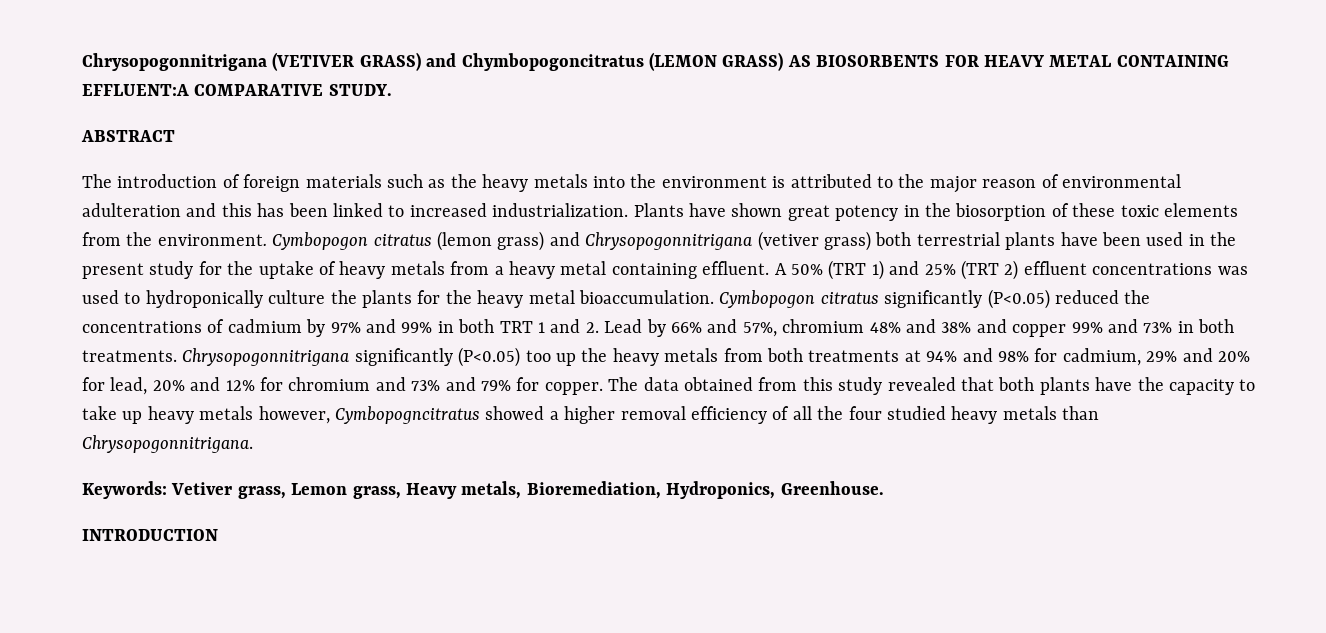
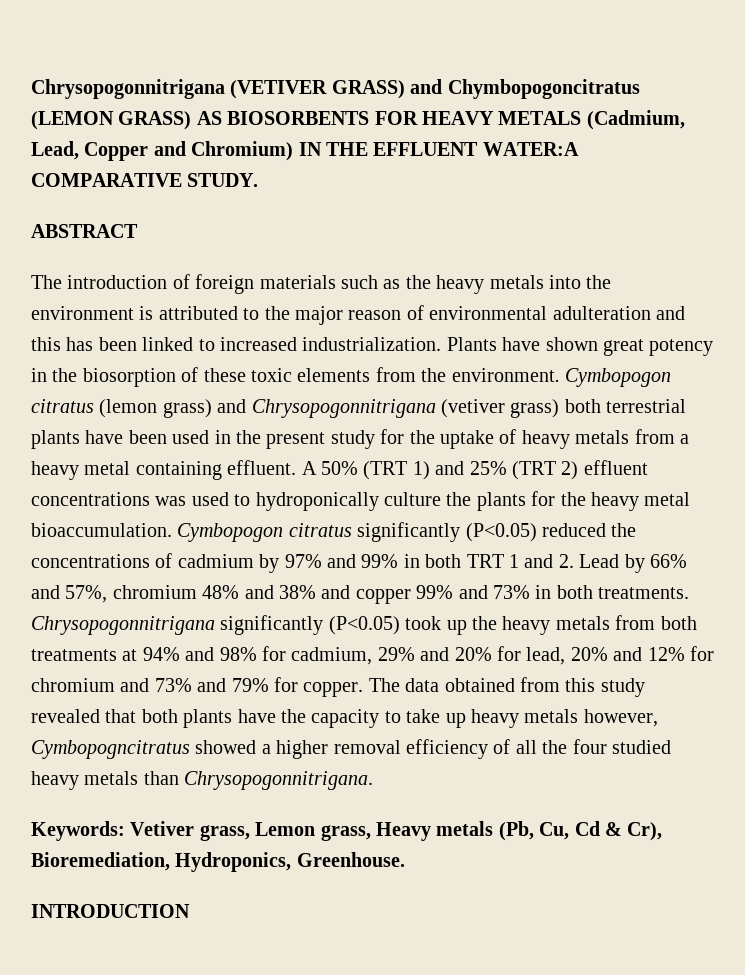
- Chrysopogonnitrigana (VETIVER GRASS) and Chymbopogoncitratus (LEMON GRASS) AS BIOSORBENTS FOR HEAVY METAL CONTAINING EFFLUENT:A COMPARATIVE STUDY.
+ Chrysopogonnitrigana (VETIVER GRASS) and Chymbopogoncitratus (LEMON GRASS) AS BIOSORBENTS FOR HEAVY METALS (Cadmium, Lead, Copper and Chromium) IN THE EFFLUENT WATER:A COMPARATIVE STUDY.
- Chrysopogonnitrigana significantly (P<0.05) too up the heavy metals from both treatments at 94% and 98% for cadmium, 29% and 20% for lead, 20% and 12% for chromium and 73% and 79% for copper.
+ Chrysopogonnitrigana significantly (P<0.05) took up the heavy metals from both treatments at 94% and 98% for cadmium, 29% and 20% for lead, 20% and 12% for chromium and 73% and 79% for copper.
- Keywords: Vetiver grass, Lemon grass, Heavy metals, Bioremediation, Hydroponics, Greenhouse.
+ Keywords: Vetiver grass, Lemon grass, Heavy metals (Pb, Cu, Cd & Cr), Bioremediation, Hydroponics, Greenhouse.

